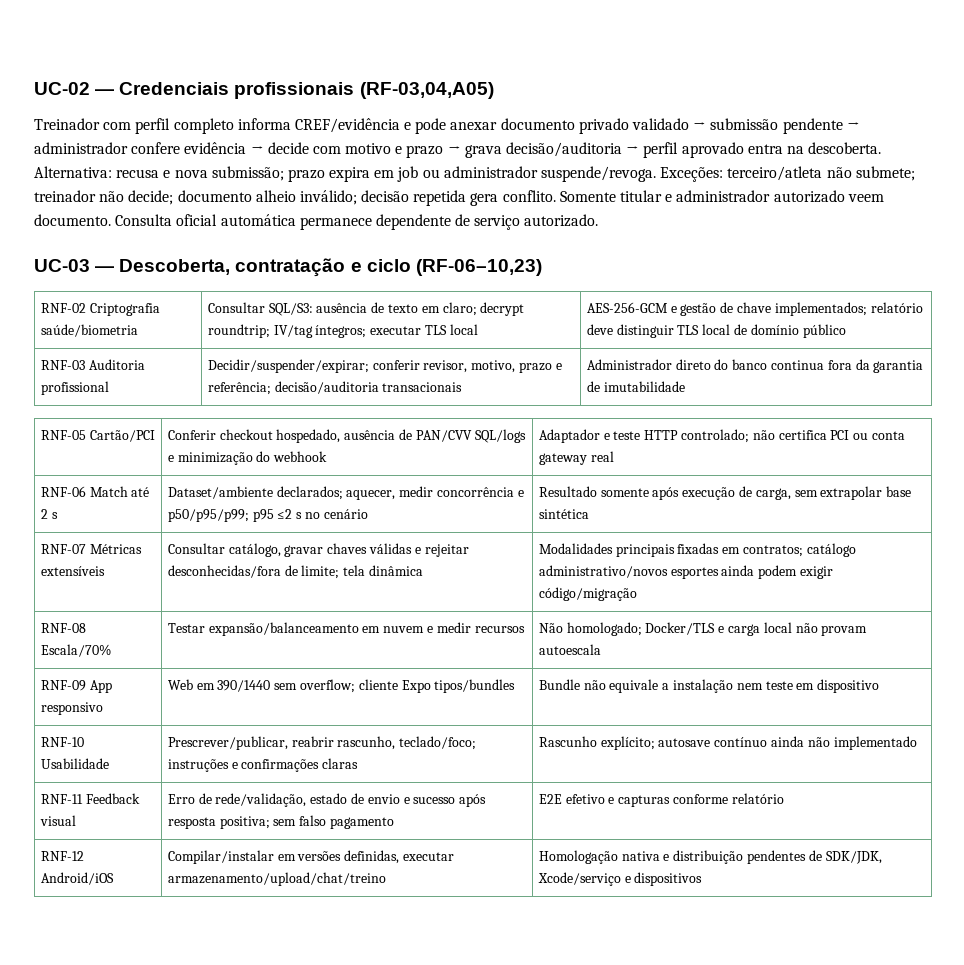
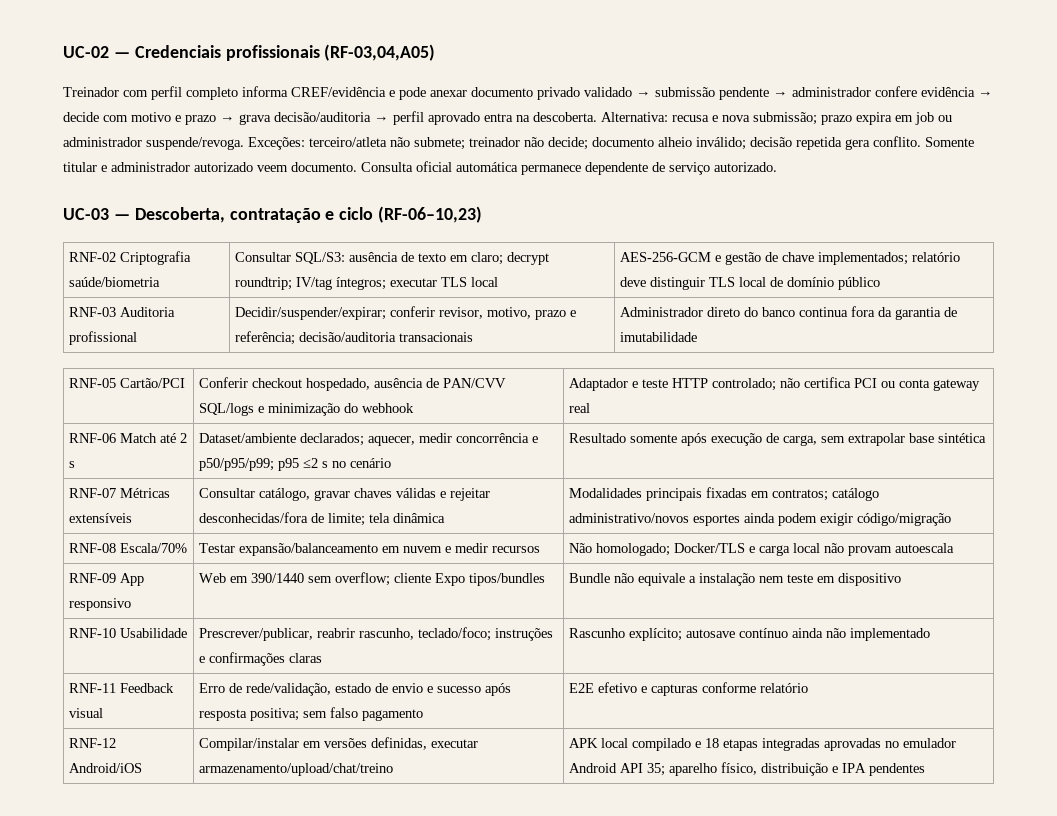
- RNF-12 Android/iOS | Compilar/instalar em versões definidas, executar armazenamento/upload/chat/treino | Homologação nativa e distribuição pendentes de SDK/JDK, Xcode/serviço e dispositivos
+ RNF-12 Android/iOS | Compilar/instalar em versões definidas, executar armazenamento/upload/chat/treino | APK local compilado e 18 etapas integradas aprovadas no emulador Android API 35; aparelho físico, distribuição e IPA pendentes

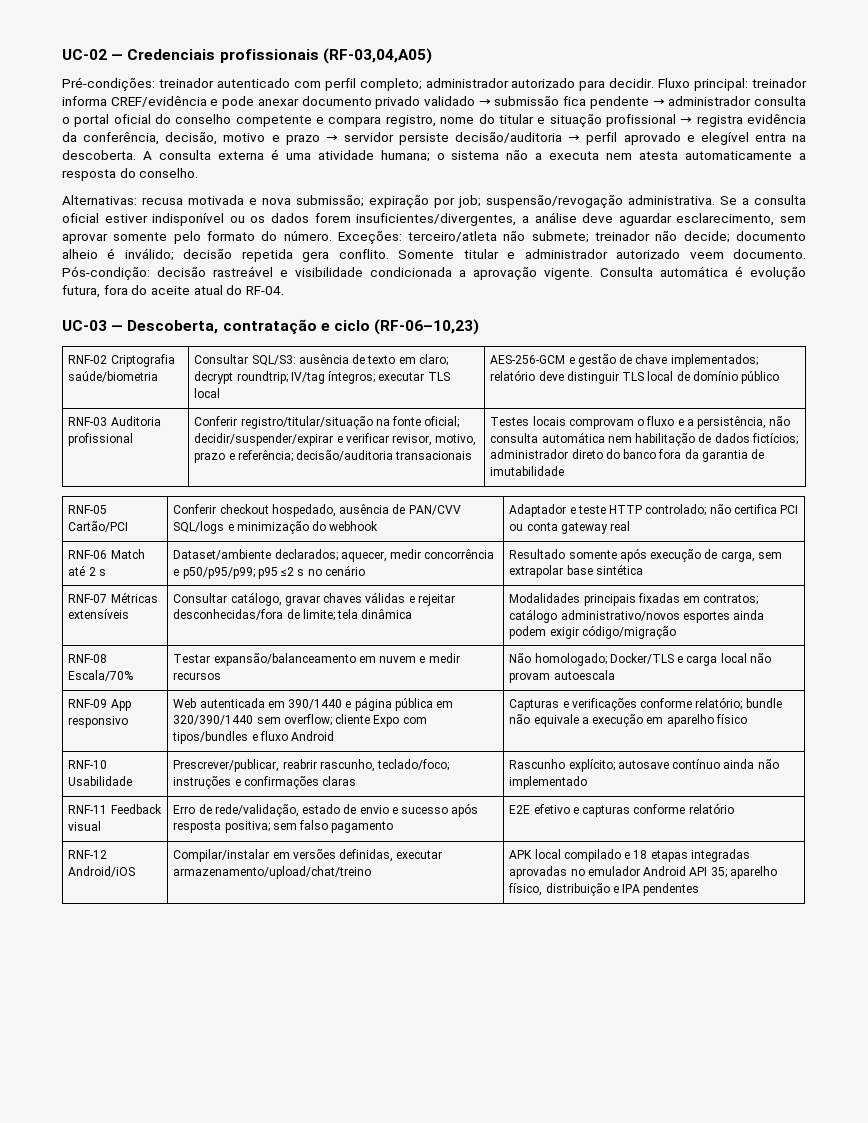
- Treinador com perfil completo informa CREF/evidência e pode anexar documento privado validado → submissão pendente → administrador confere evidência → decide com motivo e prazo → grava decisão/auditoria → perfil aprovado entra na descoberta.
+ Pré-condições: treinador autenticado com perfil completo; administrador autorizado para decidir. Fluxo principal: treinador informa CREF/evidência e pode anexar documento privado validado → submissão fica pendente → administrador consulta o portal oficial do conselho competente e compara registro, nome do titular e situação profissional → registra evidência da conferência, decisão, motivo e prazo → servidor persiste decisão/auditoria → perfil aprovado e elegível entra na descoberta.
- Alternativa: recusa e nova submissão; prazo expira em job ou administrador suspende/revoga.
+ A consulta externa é uma atividade humana; o sistema não a executa nem atesta automaticamente a resposta do conselho.
+ Alternativas: recusa motivada e nova submissão; expiração por job; suspensão/revogação administrativa. Se a consulta oficial estiver indisponível ou os dados forem insuficientes/divergentes, a análise deve aguardar esclarecimento, sem aprovar somente pelo formato do número.
- Exceções: terceiro/atleta não submete; treinador não decide; documento alheio inválido; decisão repetida gera conflito.
+ Exceções: terceiro/atleta não submete; treinador não decide; documento alheio é inválido; decisão repetida gera conflito.
- Consulta oficial automática permanece dependente de serviço autorizado.
+ Pós-condição: decisão rastreável e visibilidade condicionada a aprovação vigente. Consulta automática é evolução futura, fora do aceite atual do RF-04.
- Decidir/suspender/expirar; conferir revisor, motivo, prazo e referência; decisão/auditoria transacionais
+ Conferir registro/titular/situação na fonte oficial; decidir/suspender/expirar e verificar revisor, motivo, prazo e referência; decisão/auditoria transacionais
- Administrador direto do banco continua fora da garantia de imutabilidade
+ Testes locais comprovam o fluxo e a persistência, não consulta automática nem habilitação de dados fictícios; administrador direto do banco fora da garantia de imutabilidade
- RNF-09 App responsivo | Web em 390/1440 sem overflow; cliente Expo tipos/bundles | Bundle não equivale a instalação nem teste em dispositivo
+ RNF-09 App responsivo | Web autenticada em 390/1440 e página pública em 320/390/1440 sem overflow; cliente Expo com tipos/bundles e fluxo Android | Capturas e verificações conforme relatório; bundle não equivale a execução em aparelho físico

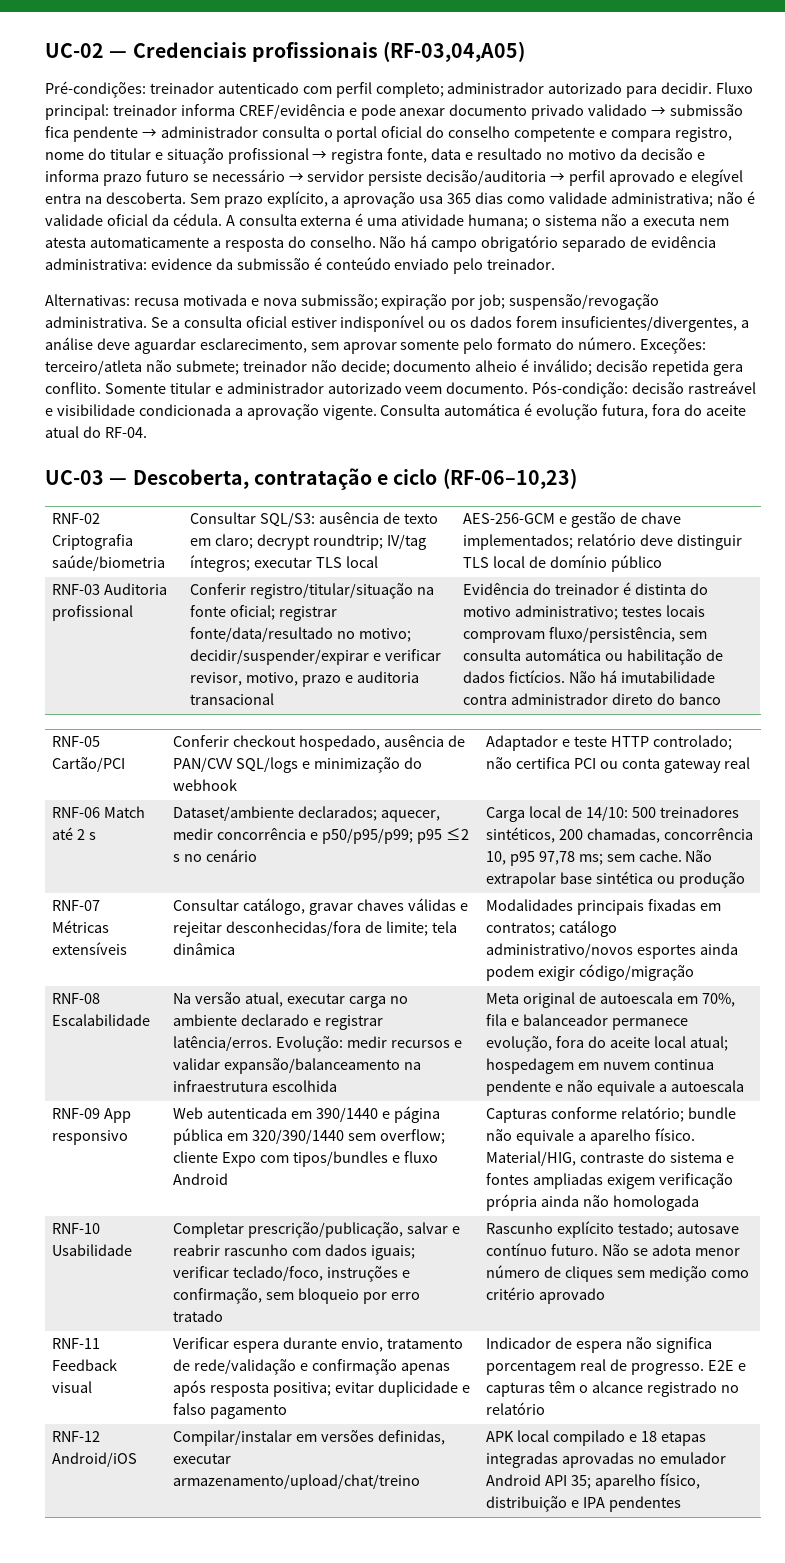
- Fluxo principal: treinador informa CREF/evidência e pode anexar documento privado validado → submissão fica pendente → administrador consulta o portal oficial do conselho competente e compara registro, nome do titular e situação profissional → registra evidência da conferência, decisão, motivo e prazo → servidor persiste decisão/auditoria → perfil aprovado e elegível entra na descoberta.
+ Fluxo principal: treinador informa CREF/evidência e pode anexar documento privado validado → submissão fica pendente → administrador consulta o portal oficial do conselho competente e compara registro, nome do titular e situação profissional → registra fonte, data e resultado no motivo da decisão e informa prazo futuro se necessário → servidor persiste decisão/auditoria → perfil aprovado e elegível entra na descoberta.
+ Sem prazo explícito, a aprovação usa 365 dias como validade administrativa; não é validade oficial da cédula.
+ Não há campo obrigatório separado de evidência administrativa: evidence da submissão é conteúdo enviado pelo treinador.
- Conferir registro/titular/situação na fonte oficial; decidir/suspender/expirar e verificar revisor, motivo, prazo e referência; decisão/auditoria transacionais | Testes locais comprovam o fluxo e a persistência, não consulta automática nem habilitação de dados fictícios; administrador direto do banco fora da garantia de imutabilidade
+ Conferir registro/titular/situação na fonte oficial; registrar fonte/data/resultado no motivo; decidir/suspender/expirar e verificar revisor, motivo, prazo e auditoria transacional | Evidência do treinador é distinta do motivo administrativo; testes locais comprovam fluxo/persistência, sem consulta automática ou habilitação de dados fictícios. Não há imutabilidade contra administrador direto do banco
- RNF-06 Match até 2 s | Dataset/ambiente declarados; aquecer, medir concorrência e p50/p95/p99; p95 ≤2 s no cenário | Resultado somente após execução de carga, sem extrapolar base sintética
+ RNF-06 Match até 2 s | Dataset/ambiente declarados; aquecer, medir concorrência e p50/p95/p99; p95 ≤2 s no cenário | Carga local de 14/10: 500 treinadores sintéticos, 200 chamadas, concorrência 10, p95 97,78 ms; sem cache. Não extrapolar base sintética ou produção
- RNF-08 Escala/70% | Testar expansão/balanceamento em nuvem e medir recursos | Não homologado; Docker/TLS e carga local não provam autoescala
+ RNF-08 Escalabilidade | Na versão atual, executar carga no ambiente declarado e registrar latência/erros. Evolução: medir recursos e validar expansão/balanceamento na infraestrutura escolhida | Meta original de autoescala em 70%, fila e balanceador permanece evolução, fora do aceite local atual; hospedagem em nuvem continua pendente e não equivale a autoescala
- Capturas e verificações conforme relatório; bundle não equivale a execução em aparelho físico
- RNF-10 Usabilidade | Prescrever/publicar, reabrir rascunho, teclado/foco; instruções e confirmações claras | Rascunho explícito; autosave contínuo ainda não implementado
- RNF-11 Feedback visual | Erro de rede/validação, estado de envio e sucesso após resposta positiva; sem falso pagamento | E2E efetivo e capturas conforme relatório
+ Capturas conforme relatório; bundle não equivale a aparelho físico. Material/HIG, contraste do sistema e fontes ampliadas exigem verificação própria ainda não homologada
+ RNF-10 Usabilidade | Completar prescrição/publicação, salvar e reabrir rascunho com dados iguais; verificar teclado/foco, instruções e confirmação, sem bloqueio por erro tratado | Rascunho explícito testado; autosave contínuo futuro. Não se adota menor número de cliques sem medição como critério aprovado
+ RNF-11 Feedback visual | Verificar espera durante envio, tratamento de rede/validação e confirmação apenas após resposta positiva; evitar duplicidade e falso pagamento | Indicador de espera não significa porcentagem real de progresso. E2E e capturas têm o alcance registrado no relatório

